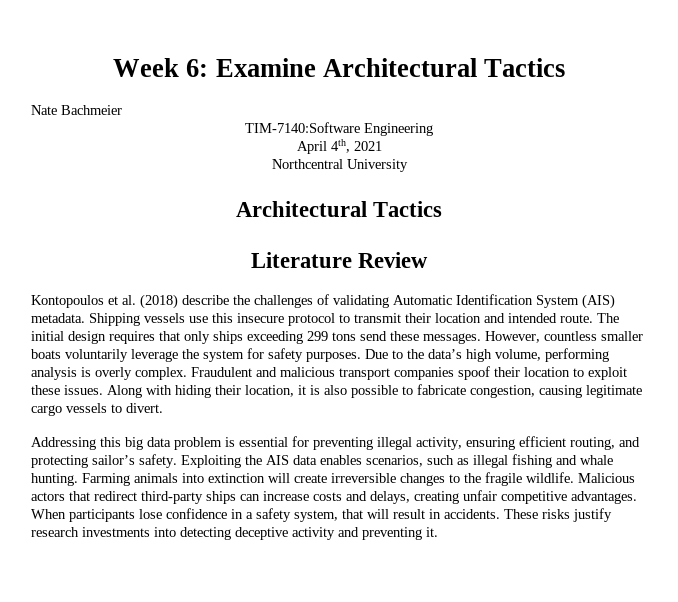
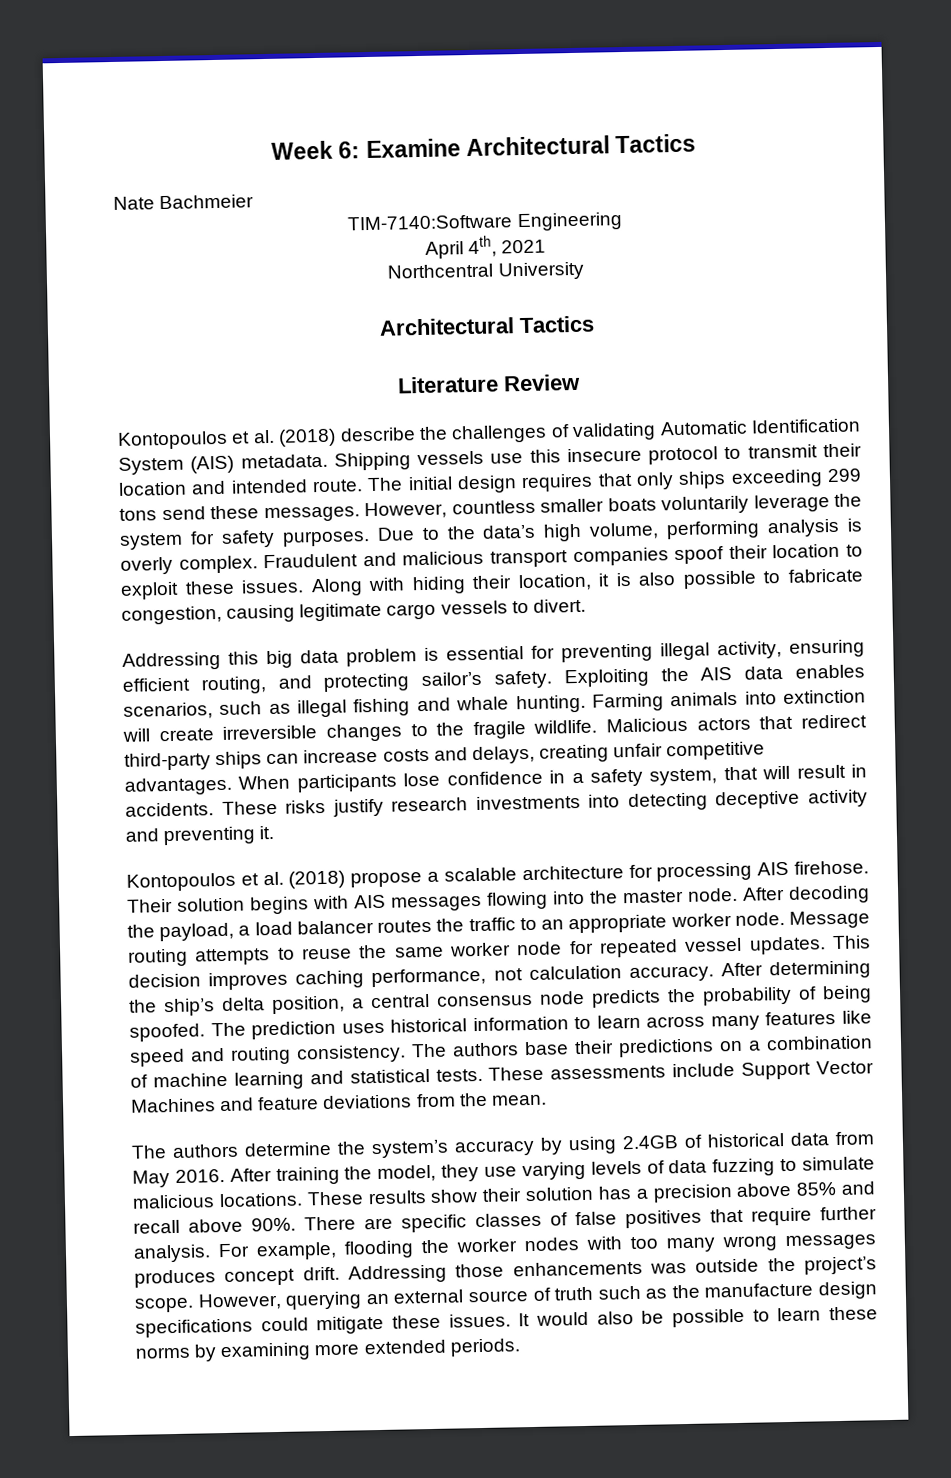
+ Kontopoulos et al. (2018) propose a scalable architecture for processing AIS firehose. Their solution begins with AIS messages flowing into the master node. After decoding the payload, a load balancer routes the traffic to an appropriate worker node. Message routing attempts to reuse the same worker node for repeated vessel updates. This decision improves caching performance, not calculation accuracy. After determining the ship’s delta position, a central consensus node predicts the probability of being spoofed. The prediction uses historical information to learn across many features like speed and routing consistency. The authors base their predictions on a combination of machine learning and statistical tests. These assessments include Support Vector Machines and feature deviations from the mean.
+ The authors determine the system’s accuracy by using 2.4GB of historical data from May 2016. After training the model, they use varying levels of data fuzzing to simulate malicious locations. These results show their solution has a precision above 85% and recall above 90%. There are specific classes of false positives that require further analysis. For example, flooding the worker nodes with too many wrong messages produces concept drift. Addressing those enhancements was outside the project’s scope. However, querying an external source of truth such as the manufacture design specifications could mitigate these issues. It would also be possible to learn these norms by examining more extended periods.

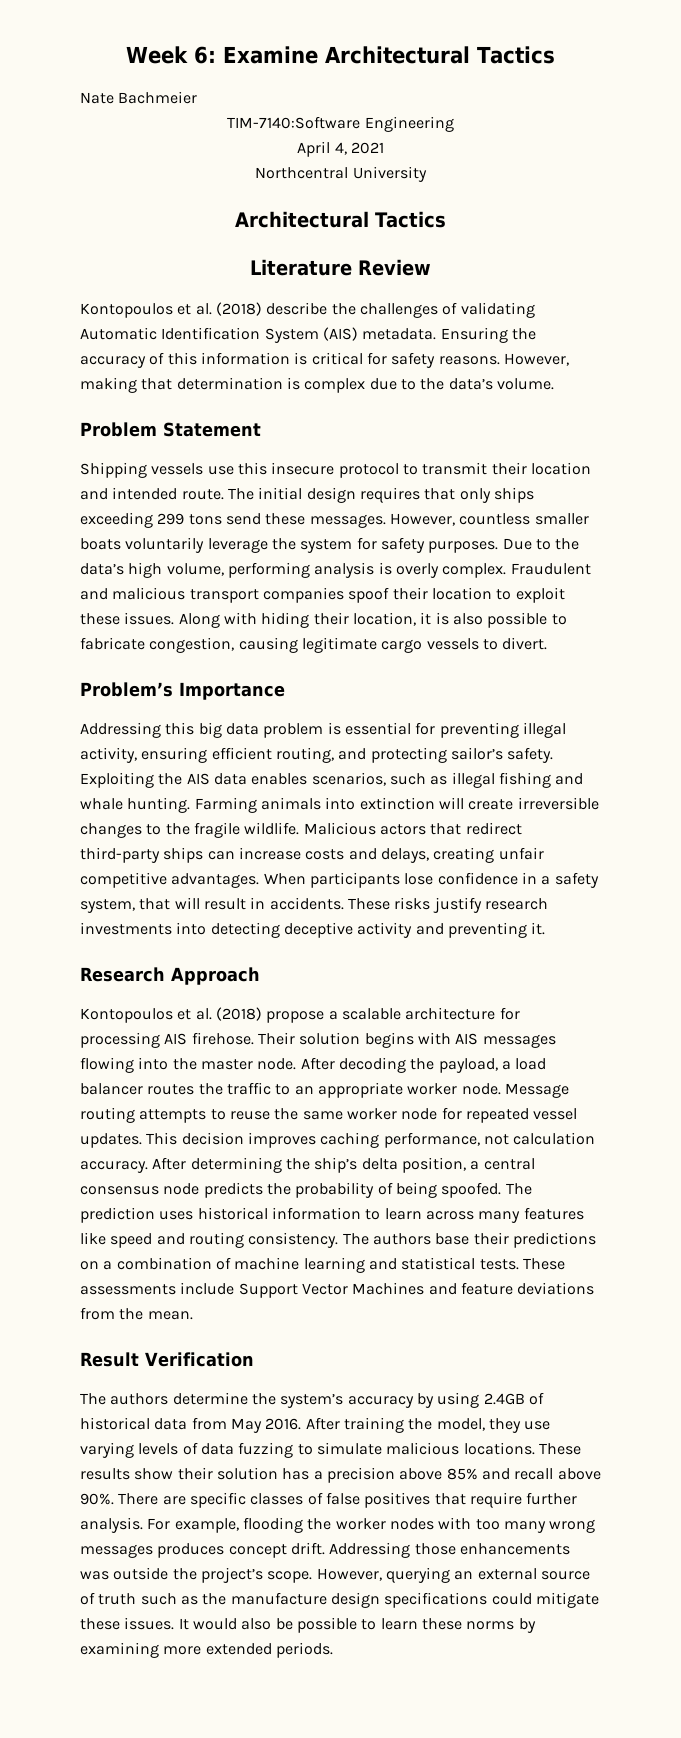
- April 4th, 2021
+ April 4, 2021
- Kontopoulos et al. (2018) describe the challenges of validating Automatic Identification System (AIS) metadata. Shipping vessels use this insecure protocol to transmit their location and intended route.
+ Kontopoulos et al. (2018) describe the challenges of validating Automatic Identification System (AIS) metadata. Ensuring the accuracy of this information is critical for safety reasons. However, making that determination is complex due to the data’s volume.
+ Problem Statement
+ Shipping vessels use this insecure protocol to transmit their location and intended route.
+ Problem’s Importance
+ Research Approach
+ Result Verification

